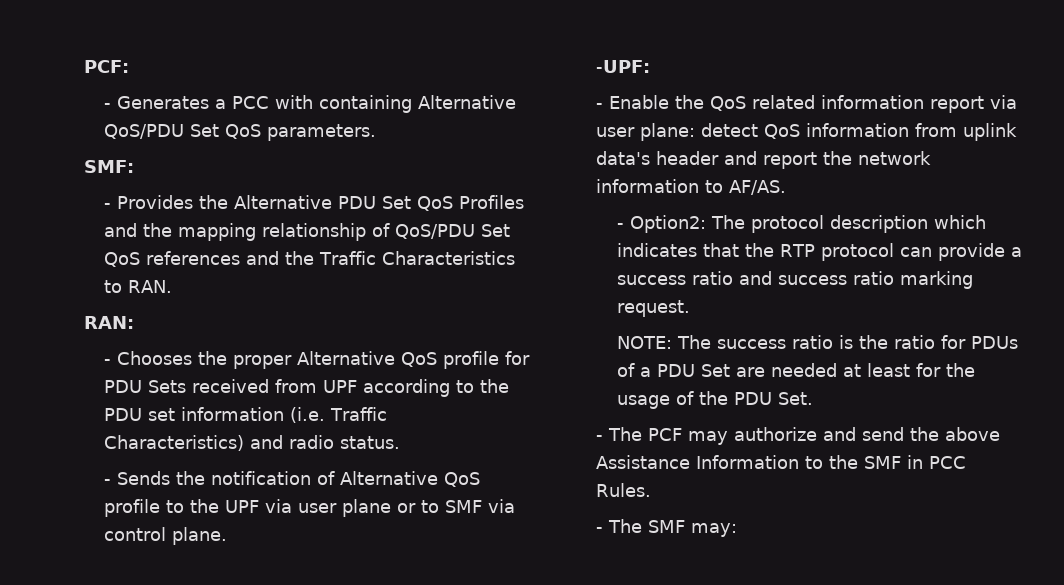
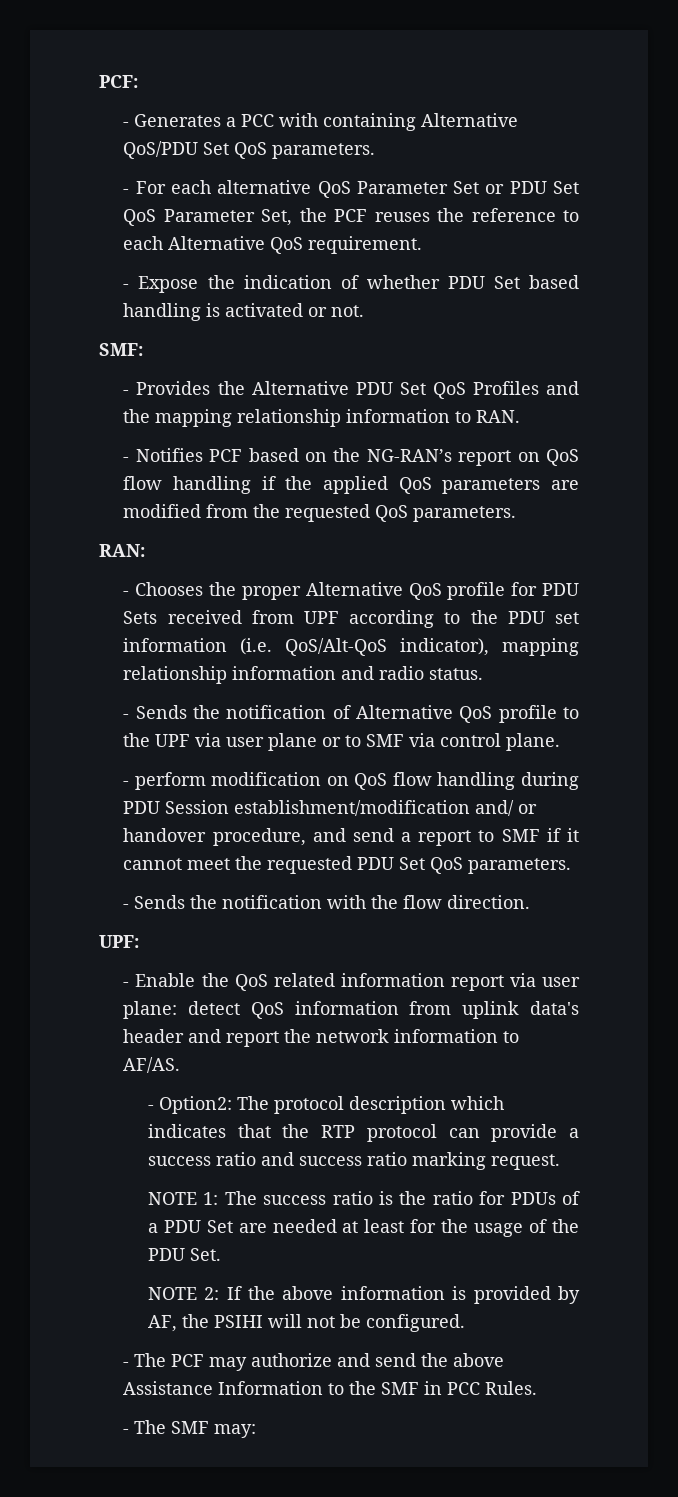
+ - For each alternative QoS Parameter Set or PDU Set QoS Parameter Set, the PCF reuses the reference to each Alternative QoS requirement.
+ - Expose the indication of whether PDU Set based handling is activated or not.
- - Provides the Alternative PDU Set QoS Profiles and the mapping relationship of QoS/PDU Set QoS references and the Traffic Characteristics to RAN.
+ - Provides the Alternative PDU Set QoS Profiles and the mapping relationship information to RAN.
+ - Notifies PCF based on the NG-RAN’s report on QoS flow handling if the applied QoS parameters are modified from the requested QoS parameters.
- - Chooses the proper Alternative QoS profile for PDU Sets received from UPF according to the PDU set information (i.e. Traffic Characteristics) and radio status.
+ - Chooses the proper Alternative QoS profile for PDU Sets received from UPF according to the PDU set information (i.e. QoS/Alt-QoS indicator), mapping relationship information and radio status.
- -UPF:
+ - perform modification on QoS flow handling during PDU Session establishment/modification and/ or handover procedure, and send a report to SMF if it cannot meet the requested PDU Set QoS parameters.
+ - Sends the notification with the flow direction.
+ UPF:
- NOTE: The success ratio is the ratio for PDUs of a PDU Set are needed at least for the usage of the PDU Set.
+ NOTE 1: The success ratio is the ratio for PDUs of a PDU Set are needed at least for the usage of the PDU Set.
+ NOTE 2: If the above information is provided by AF, the PSIHI will not be configured.

